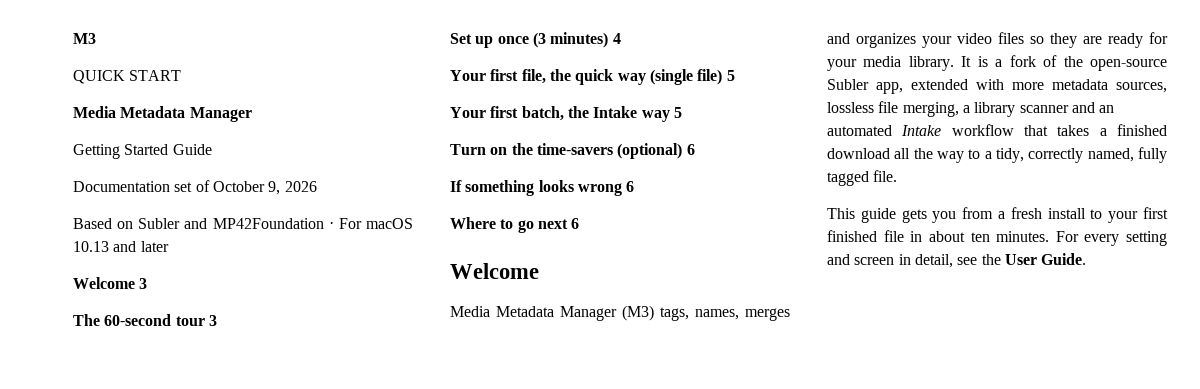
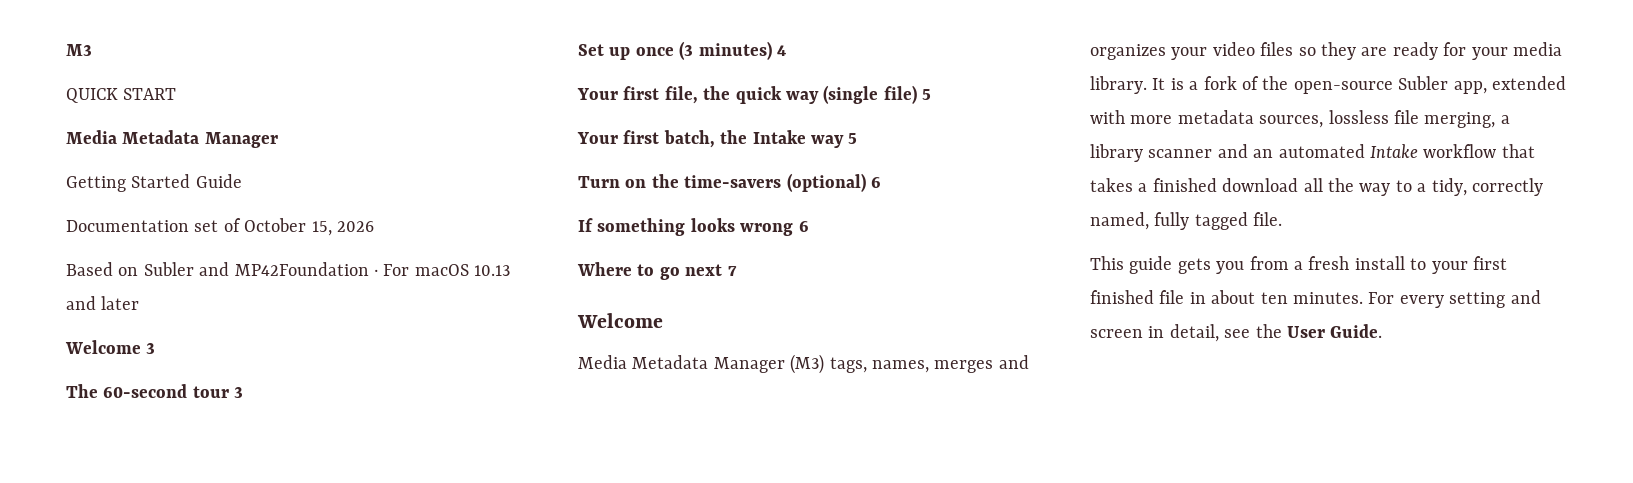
- Documentation set of October 9, 2026
+ Documentation set of October 15, 2026
- Where to go next 6
+ Where to go next 7

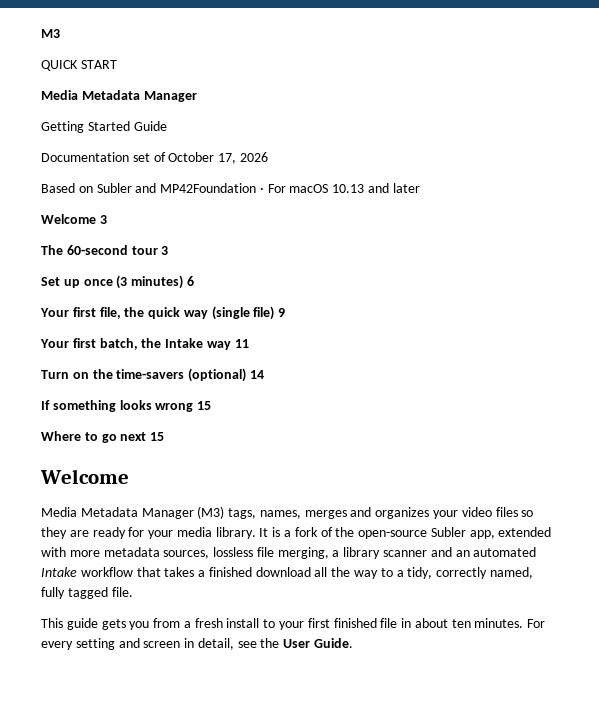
- Documentation set of October 15, 2026
+ Documentation set of October 17, 2026
- Set up once (3 minutes) 4
+ Set up once (3 minutes) 6
- Your first file, the quick way (single file) 5
+ Your first file, the quick way (single file) 9
- Your first batch, the Intake way 5
+ Your first batch, the Intake way 11
- Turn on the time-savers (optional) 6
+ Turn on the time-savers (optional) 14
- If something looks wrong 6
+ If something looks wrong 15
- Where to go next 7
+ Where to go next 15

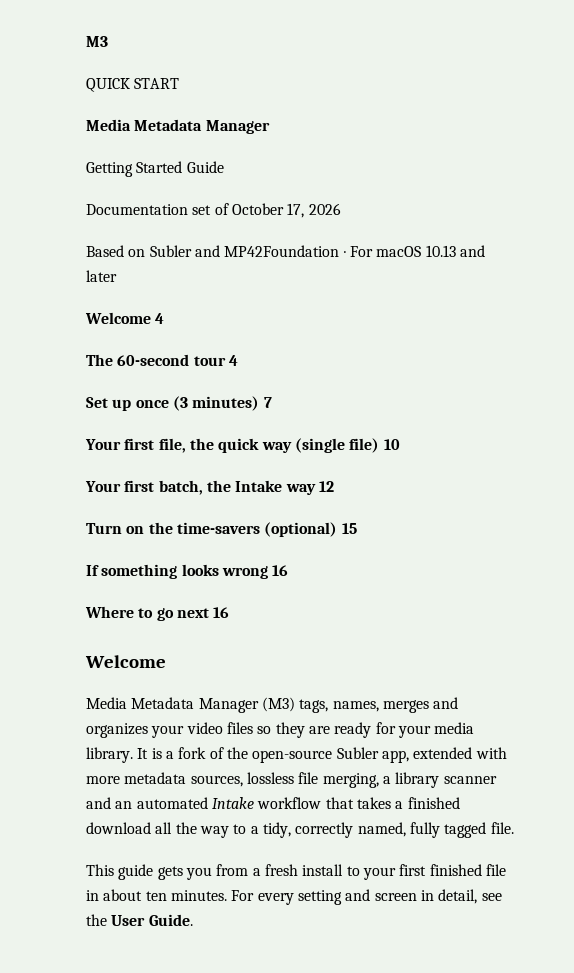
- Welcome 3
+ Welcome 4
- The 60-second tour 3
+ The 60-second tour 4
- Set up once (3 minutes) 6
+ Set up once (3 minutes) 7
- Your first file, the quick way (single file) 9
+ Your first file, the quick way (single file) 10
- Your first batch, the Intake way 11
+ Your first batch, the Intake way 12
- Turn on the time-savers (optional) 14
+ Turn on the time-savers (optional) 15
- If something looks wrong 15
+ If something looks wrong 16
- Where to go next 15
+ Where to go next 16

